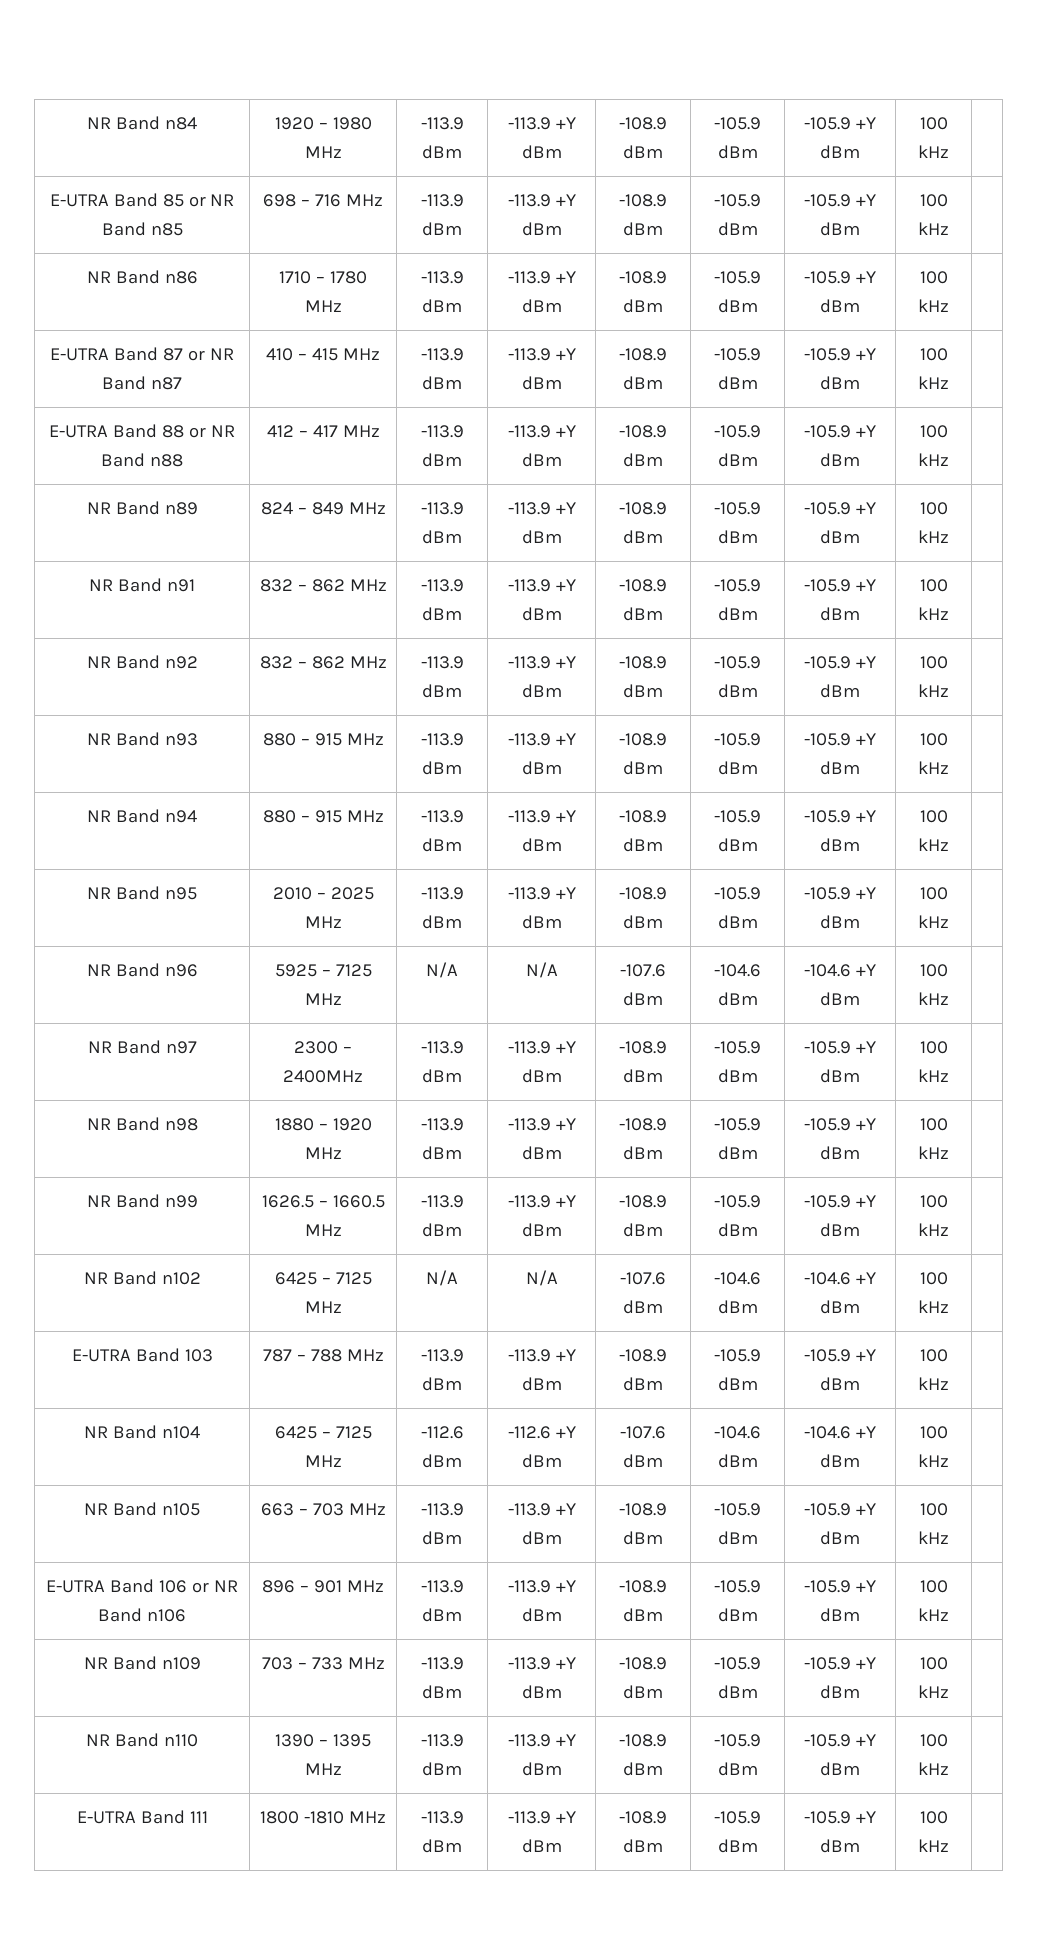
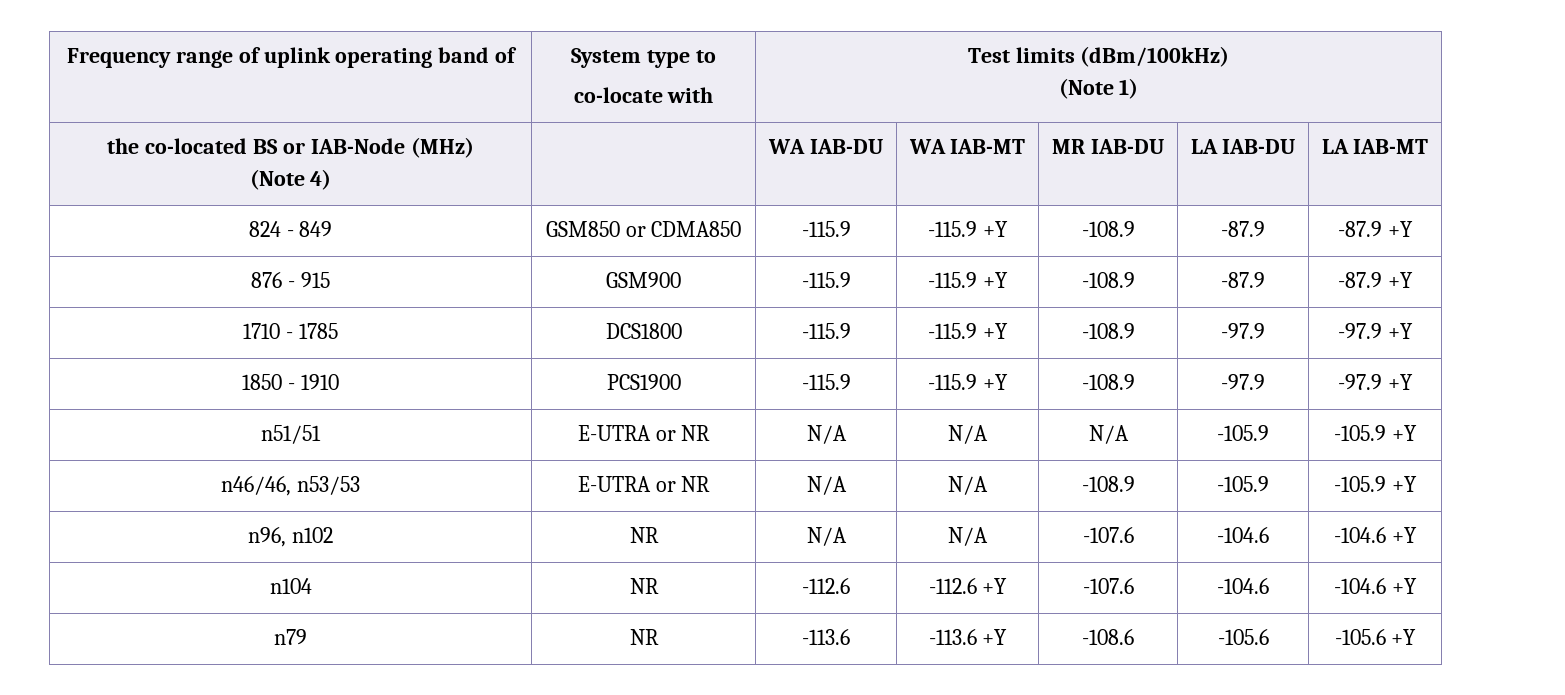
- NR Band n84 | 1920 – 1980 MHz | -113.9 dBm | -113.9 +Y dBm | -108.9 dBm | -105.9 dBm | -105.9 +Y dBm | 100 kHz |
- E-UTRA Band 85 or NR Band n85 | 698 – 716 MHz | -113.9 dBm | -113.9 +Y dBm | -108.9 dBm | -105.9 dBm | -105.9 +Y dBm | 100 kHz |
- NR Band n86 | 1710 – 1780 MHz | -113.9 dBm | -113.9 +Y dBm | -108.9 dBm | -105.9 dBm | -105.9 +Y dBm | 100 kHz |
- E-UTRA Band 87 or NR Band n87 | 410 – 415 MHz | -113.9 dBm | -113.9 +Y dBm | -108.9 dBm | -105.9 dBm | -105.9 +Y dBm | 100 kHz |
- E-UTRA Band 88 or NR Band n88 | 412 – 417 MHz | -113.9 dBm | -113.9 +Y dBm | -108.9 dBm | -105.9 dBm | -105.9 +Y dBm | 100 kHz |
- NR Band n89 | 824 – 849 MHz | -113.9 dBm | -113.9 +Y dBm | -108.9 dBm | -105.9 dBm | -105.9 +Y dBm | 100 kHz |
- NR Band n91 | 832 – 862 MHz | -113.9 dBm | -113.9 +Y dBm | -108.9 dBm | -105.9 dBm | -105.9 +Y dBm | 100 kHz |
- NR Band n92 | 832 – 862 MHz | -113.9 dBm | -113.9 +Y dBm | -108.9 dBm | -105.9 dBm | -105.9 +Y dBm | 100 kHz |
- NR Band n93 | 880 – 915 MHz | -113.9 dBm | -113.9 +Y dBm | -108.9 dBm | -105.9 dBm | -105.9 +Y dBm | 100 kHz |
- NR Band n94 | 880 – 915 MHz | -113.9 dBm | -113.9 +Y dBm | -108.9 dBm | -105.9 dBm | -105.9 +Y dBm | 100 kHz |
- NR Band n95 | 2010 – 2025 MHz | -113.9 dBm | -113.9 +Y dBm | -108.9 dBm | -105.9 dBm | -105.9 +Y dBm | 100 kHz |
- NR Band n96 | 5925 – 7125 MHz | N/A | N/A | -107.6 dBm | -104.6 dBm | -104.6 +Y dBm | 100 kHz |
- NR Band n97 | 2300 – 2400MHz | -113.9 dBm | -113.9 +Y dBm | -108.9 dBm | -105.9 dBm | -105.9 +Y dBm | 100 kHz |
- NR Band n98 | 1880 – 1920 MHz | -113.9 dBm | -113.9 +Y dBm | -108.9 dBm | -105.9 dBm | -105.9 +Y dBm | 100 kHz |
- NR Band n99 | 1626.5 – 1660.5 MHz | -113.9 dBm | -113.9 +Y dBm | -108.9 dBm | -105.9 dBm | -105.9 +Y dBm | 100 kHz |
- NR Band n102 | 6425 – 7125 MHz | N/A | N/A | -107.6 dBm | -104.6 dBm | -104.6 +Y dBm | 100 kHz |
- E-UTRA Band 103 | 787 – 788 MHz | -113.9 dBm | -113.9 +Y dBm | -108.9 dBm | -105.9 dBm | -105.9 +Y dBm | 100 kHz |
- NR Band n104 | 6425 – 7125 MHz | -112.6 dBm | -112.6 +Y dBm | -107.6 dBm | -104.6 dBm | -104.6 +Y dBm | 100 kHz |
- NR Band n105 | 663 – 703 MHz | -113.9 dBm | -113.9 +Y dBm | -108.9 dBm | -105.9 dBm | -105.9 +Y dBm | 100 kHz |
- E-UTRA Band 106 or NR Band n106 | 896 – 901 MHz | -113.9 dBm | -113.9 +Y dBm | -108.9 dBm | -105.9 dBm | -105.9 +Y dBm | 100 kHz |
- NR Band n109 | 703 – 733 MHz | -113.9 dBm | -113.9 +Y dBm | -108.9 dBm | -105.9 dBm | -105.9 +Y dBm | 100 kHz |
- NR Band n110 | 1390 – 1395 MHz | -113.9 dBm | -113.9 +Y dBm | -108.9 dBm | -105.9 dBm | -105.9 +Y dBm | 100 kHz |
- E-UTRA Band 111 | 1800 -1810 MHz | -113.9 dBm | -113.9 +Y dBm | -108.9 dBm | -105.9 dBm | -105.9 +Y dBm | 100 kHz |
+ Frequency range of uplink operating band of | System type to
+ co-locate with | Test limits (dBm/100kHz)
+ (Note 1)
+ the co-located BS or IAB-Node (MHz)
+ (Note 4) | | WA IAB-DU | WA IAB-MT | MR IAB-DU | LA IAB-DU | LA IAB-MT
+ 824 - 849 | GSM850 or CDMA850 | -115.9 | -115.9 +Y | -108.9 | -87.9 | -87.9 +Y
+ 876 - 915 | GSM900 | -115.9 | -115.9 +Y | -108.9 | -87.9 | -87.9 +Y
+ 1710 - 1785 | DCS1800 | -115.9 | -115.9 +Y | -108.9 | -97.9 | -97.9 +Y
+ 1850 - 1910 | PCS1900 | -115.9 | -115.9 +Y | -108.9 | -97.9 | -97.9 +Y
+ n51/51 | E-UTRA or NR | N/A | N/A | N/A | -105.9 | -105.9 +Y
+ n46/46, n53/53 | E-UTRA or NR | N/A | N/A | -108.9 | -105.9 | -105.9 +Y
+ n96, n102 | NR | N/A | N/A | -107.6 | -104.6 | -104.6 +Y
+ n104 | NR | -112.6 | -112.6 +Y | -107.6 | -104.6 | -104.6 +Y
+ n79 | NR | -113.6 | -113.6 +Y | -108.6 | -105.6 | -105.6 +Y

